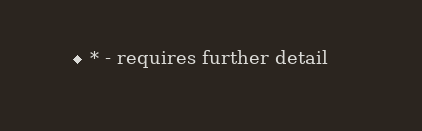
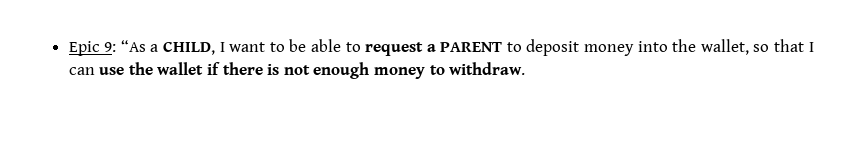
- * - requires further detail
+ Epic 9: “As a CHILD, I want to be able to request a PARENT to deposit money into the wallet, so that I can use the wallet if there is not enough money to withdraw.

